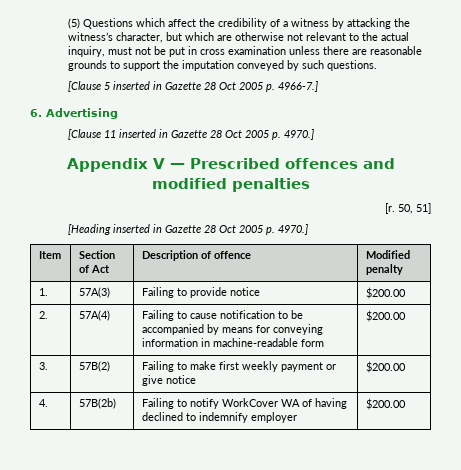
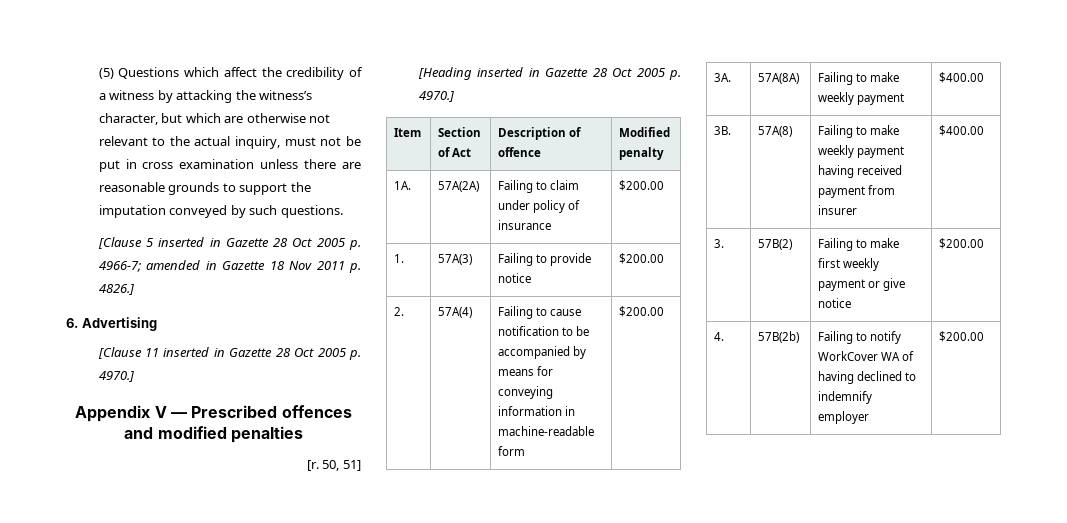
- [Clause 5 inserted in Gazette 28 Oct 2005 p. 4966-7.]
+ [Clause 5 inserted in Gazette 28 Oct 2005 p. 4966-7; amended in Gazette 18 Nov 2011 p. 4826.]
+ 1A. | 57A(2A) | Failing to claim under policy of insurance | $200.00
+ 3A. | 57A(8A) | Failing to make weekly payment | $400.00
+ 3B. | 57A(8) | Failing to make weekly payment having received payment from insurer | $400.00

